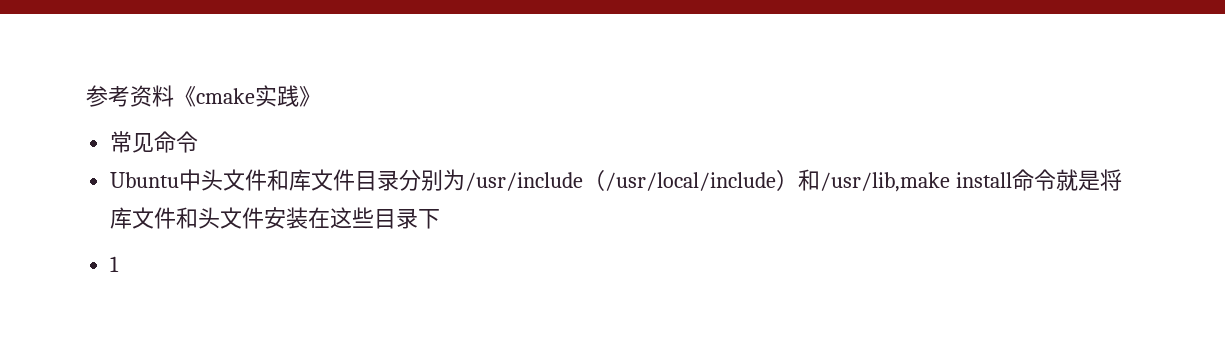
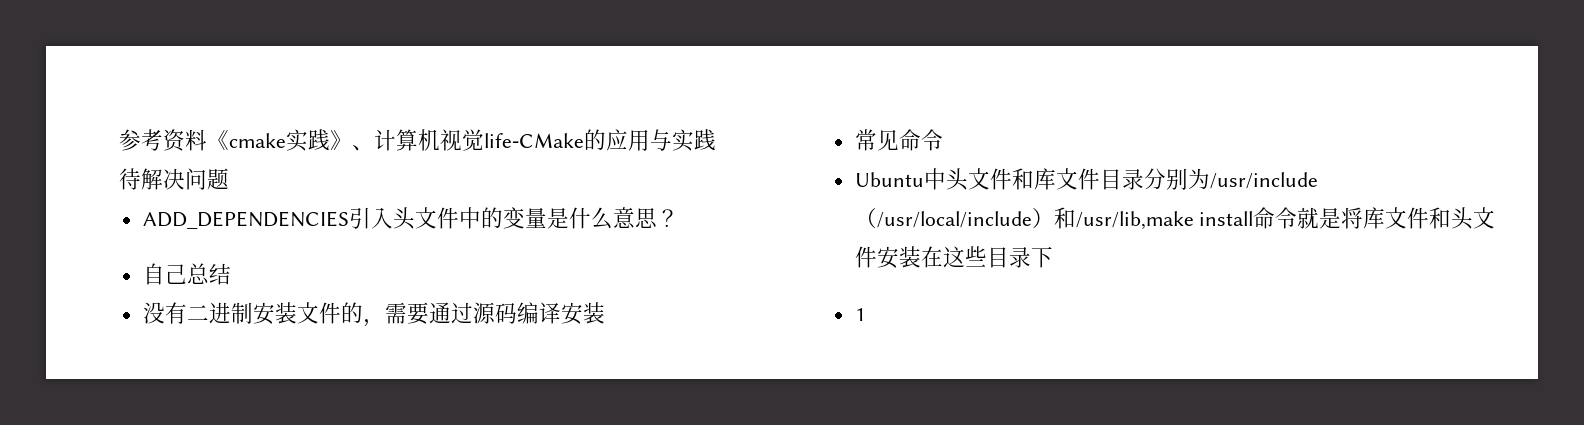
- 参考资料《cmake实践》
+ 参考资料《cmake实践》、计算机视觉life-CMake的应用与实践
+ 待解决问题
+ ADD_DEPENDENCIES引入头文件中的变量是什么意思？
+ 自己总结
+ 没有二进制安装文件的，需要通过源码编译安装

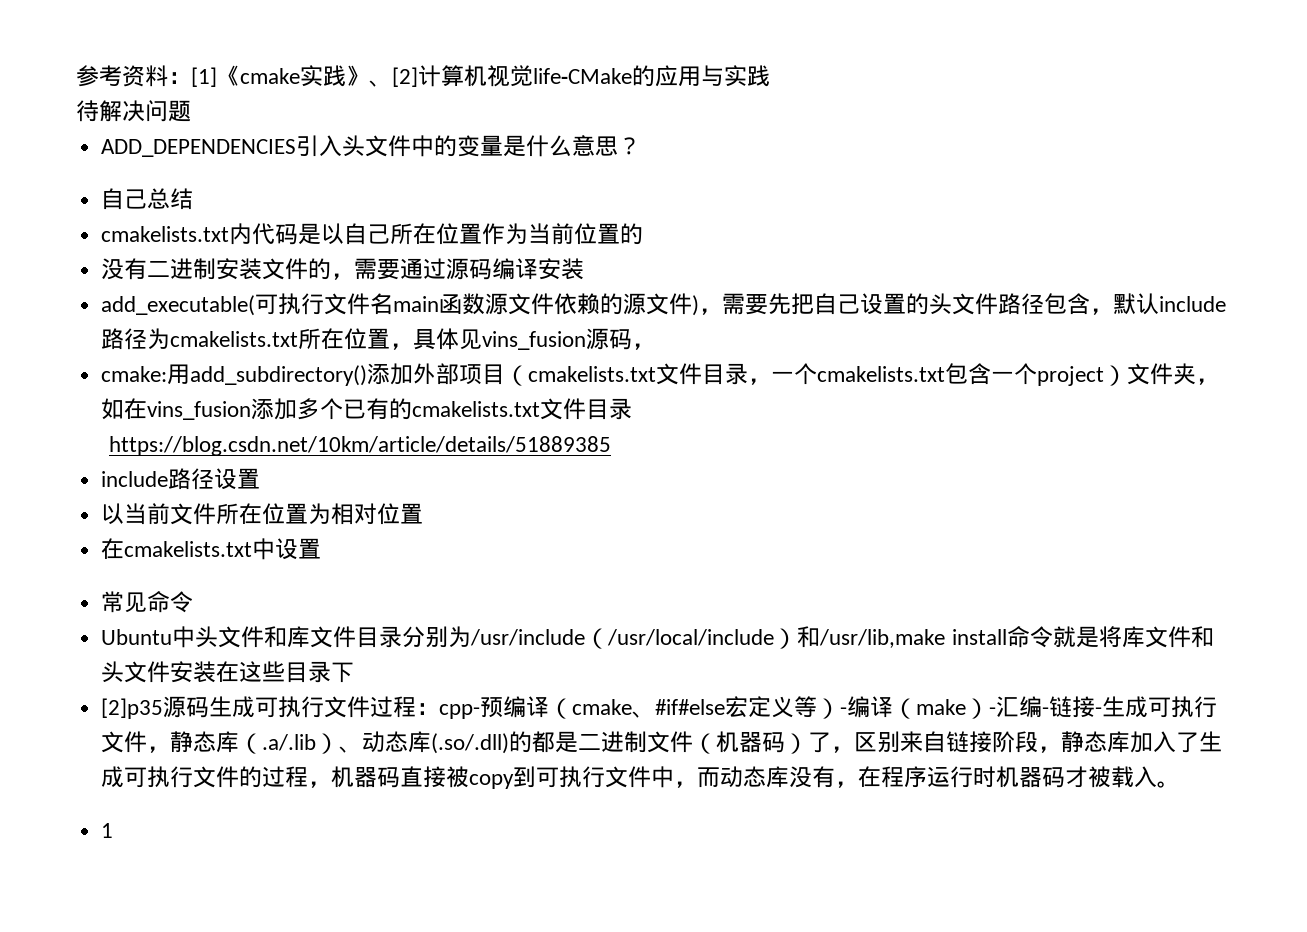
- 参考资料《cmake实践》、计算机视觉life-CMake的应用与实践
+ 参考资料：[1]《cmake实践》、[2]计算机视觉life-CMake的应用与实践
+ cmakelists.txt内代码是以自己所在位置作为当前位置的
+ add_executable(可执行文件名main函数源文件依赖的源文件)，需要先把自己设置的头文件路径包含，默认include路径为cmakelists.txt所在位置，具体见vins_fusion源码，
+ cmake:用add_subdirectory()添加外部项目（cmakelists.txt文件目录，一个cmakelists.txt包含一个project）文件夹，如在vins_fusion添加多个已有的cmakelists.txt文件目录
+ https://blog.csdn.net/10km/article/details/51889385
+ include路径设置
+ 以当前文件所在位置为相对位置
+ 在cmakelists.txt中设置
+ [2]p35源码生成可执行文件过程：cpp-预编译（cmake、#if#else宏定义等）-编译（make）-汇编-链接-生成可执行文件，静态库（.a/.lib）、动态库(.so/.dll)的都是二进制文件（机器码）了，区别来自链接阶段，静态库加入了生成可执行文件的过程，机器码直接被copy到可执行文件中，而动态库没有，在程序运行时机器码才被载入。

